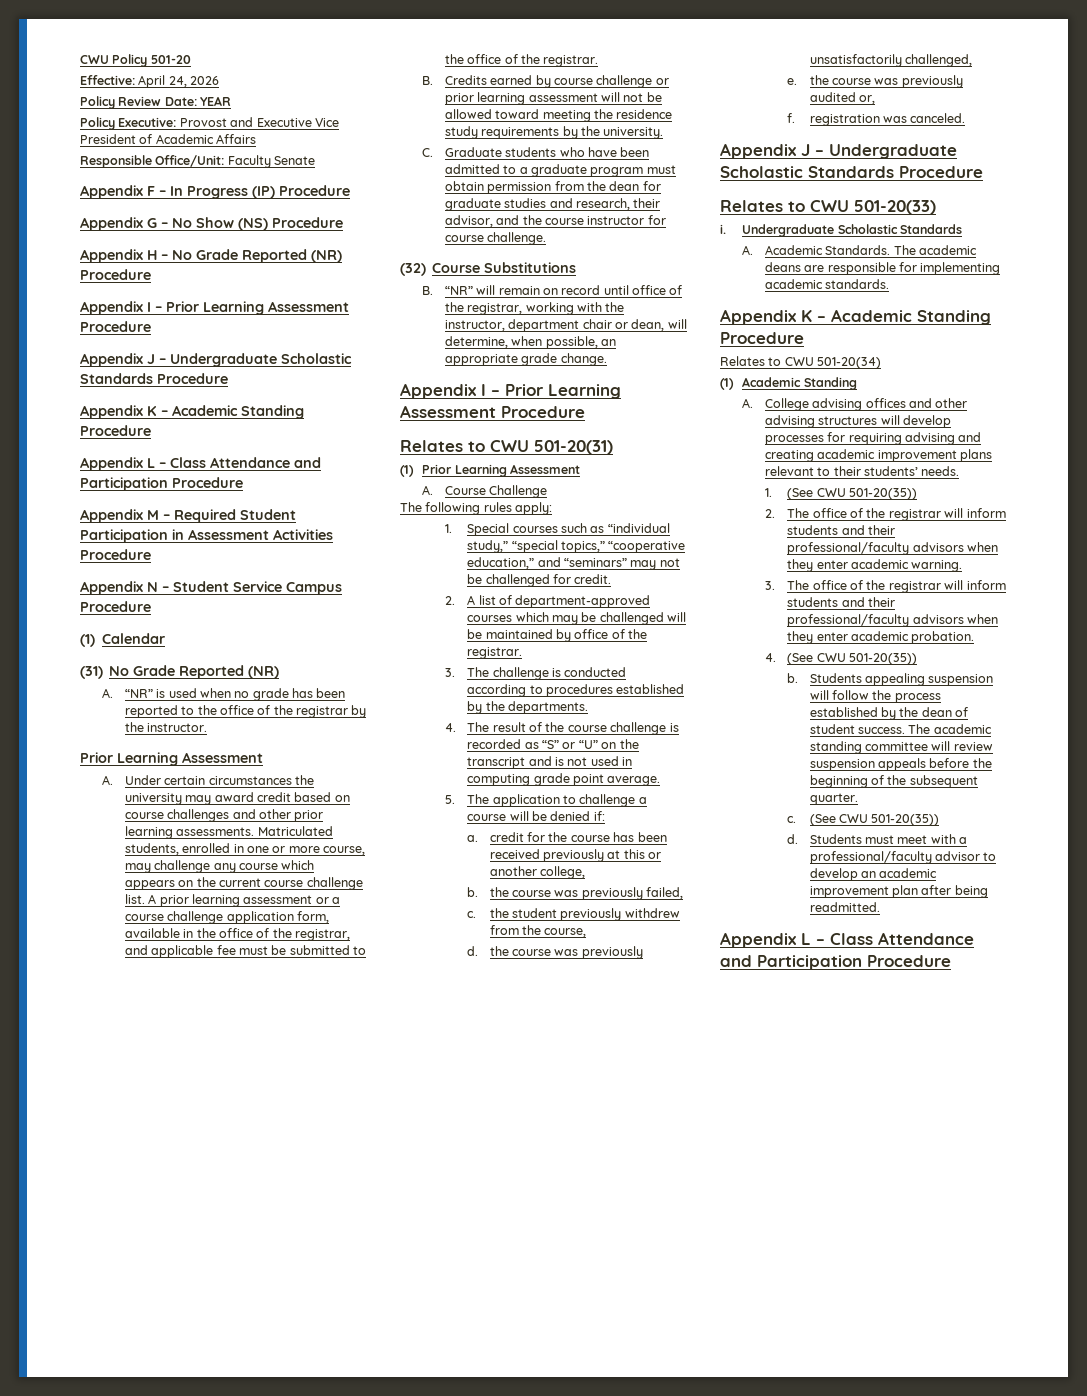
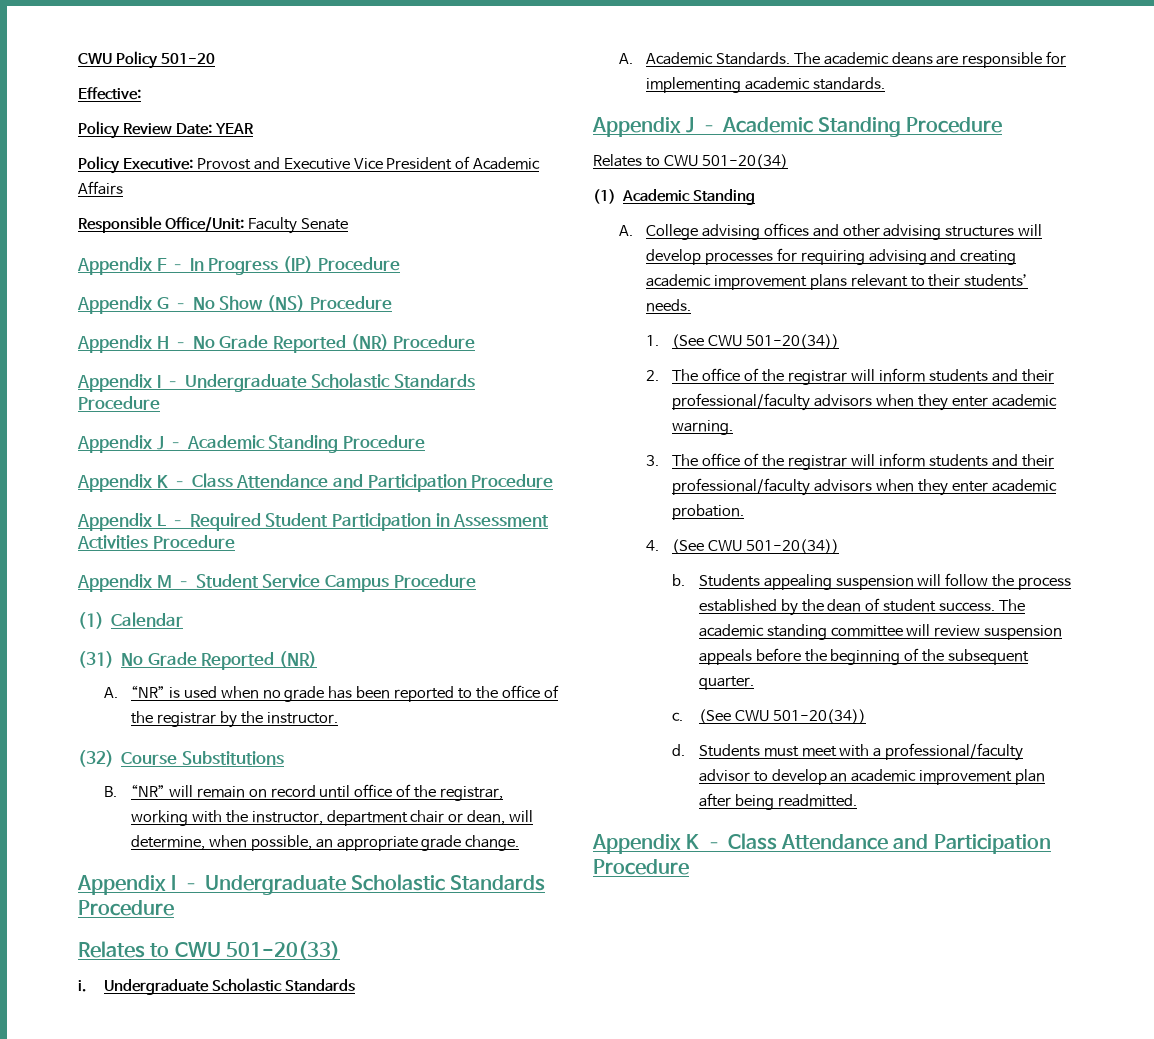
- Effective: April 24, 2026
+ Effective:
  Appendix H – No Grade Reported (NR) Procedure
- Appendix I – Prior Learning Assessment Procedure
- Appendix J – Undergraduate Scholastic Standards Procedure
- Appendix K – Academic Standing Procedure
- Appendix L – Class Attendance and Participation Procedure
+ Appendix I – Undergraduate Scholastic Standards Procedure
+ Appendix J – Academic Standing Procedure
+ Appendix K – Class Attendance and Participation Procedure
- Appendix M – Required Student Participation in Assessment Activities Procedure
+ Appendix L – Required Student Participation in Assessment Activities Procedure
- Appendix N – Student Service Campus Procedure
+ Appendix M – Student Service Campus Procedure
  A. “NR” is used when no grade has been reported to the office of the registrar by the instructor.
- Prior Learning Assessment
- A. Under certain circumstances the university may award credit based on course challenges and other prior learning assessments. Matriculated students, enrolled in one or more course, may challenge any course which appears on the current course challenge list. A prior learning assessment or a course challenge application form, available in the office of the registrar, and applicable fee must be submitted to the office of the registrar.
- B. Credits earned by course challenge or prior learning assessment will not be allowed toward meeting the residence study requirements by the university.
- C. Graduate students who have been admitted to a graduate program must obtain permission from the dean for graduate studies and research, their advisor, and the course instructor for course challenge.
  B. “NR” will remain on record until office of the registrar, working with the instructor, department chair or dean, will determine, when possible, an appropriate grade change.
- Appendix I – Prior Learning Assessment Procedure
- Relates to CWU 501-20(31)
- (1) Prior Learning Assessment
- A. Course Challenge
- The following rules apply:
- 1. Special courses such as “individual study,” “special topics,” “cooperative education,” and “seminars” may not be challenged for credit.
- 2. A list of department-approved courses which may be challenged will be maintained by office of the registrar.
- 3. The challenge is conducted according to procedures established by the departments.
- 4. The result of the course challenge is recorded as “S” or “U” on the transcript and is not used in computing grade point average.
- 5. The application to challenge a course will be denied if:
- a. credit for the course has been received previously at this or another college,
- b. the course was previously failed,
- c. the student previously withdrew from the course,
- d. the course was previously unsatisfactorily challenged,
- e. the course was previously audited or,
- f. registration was canceled.
- Appendix J – Undergraduate Scholastic Standards Procedure
+ Appendix I – Undergraduate Scholastic Standards Procedure
  The academic deans are responsible for implementing academic standards.
- Appendix K – Academic Standing Procedure
+ Appendix J – Academic Standing Procedure
- 1. (See CWU 501-20(35))
+ 1. (See CWU 501-20(34))
- 4. (See CWU 501-20(35))
+ 4. (See CWU 501-20(34))
- c. (See CWU 501-20(35))
+ c. (See CWU 501-20(34))
  Students must meet with a professional/faculty advisor to develop an academic improvement plan after being readmitted.
- Appendix L – Class Attendance and Participation Procedure
+ Appendix K – Class Attendance and Participation Procedure

